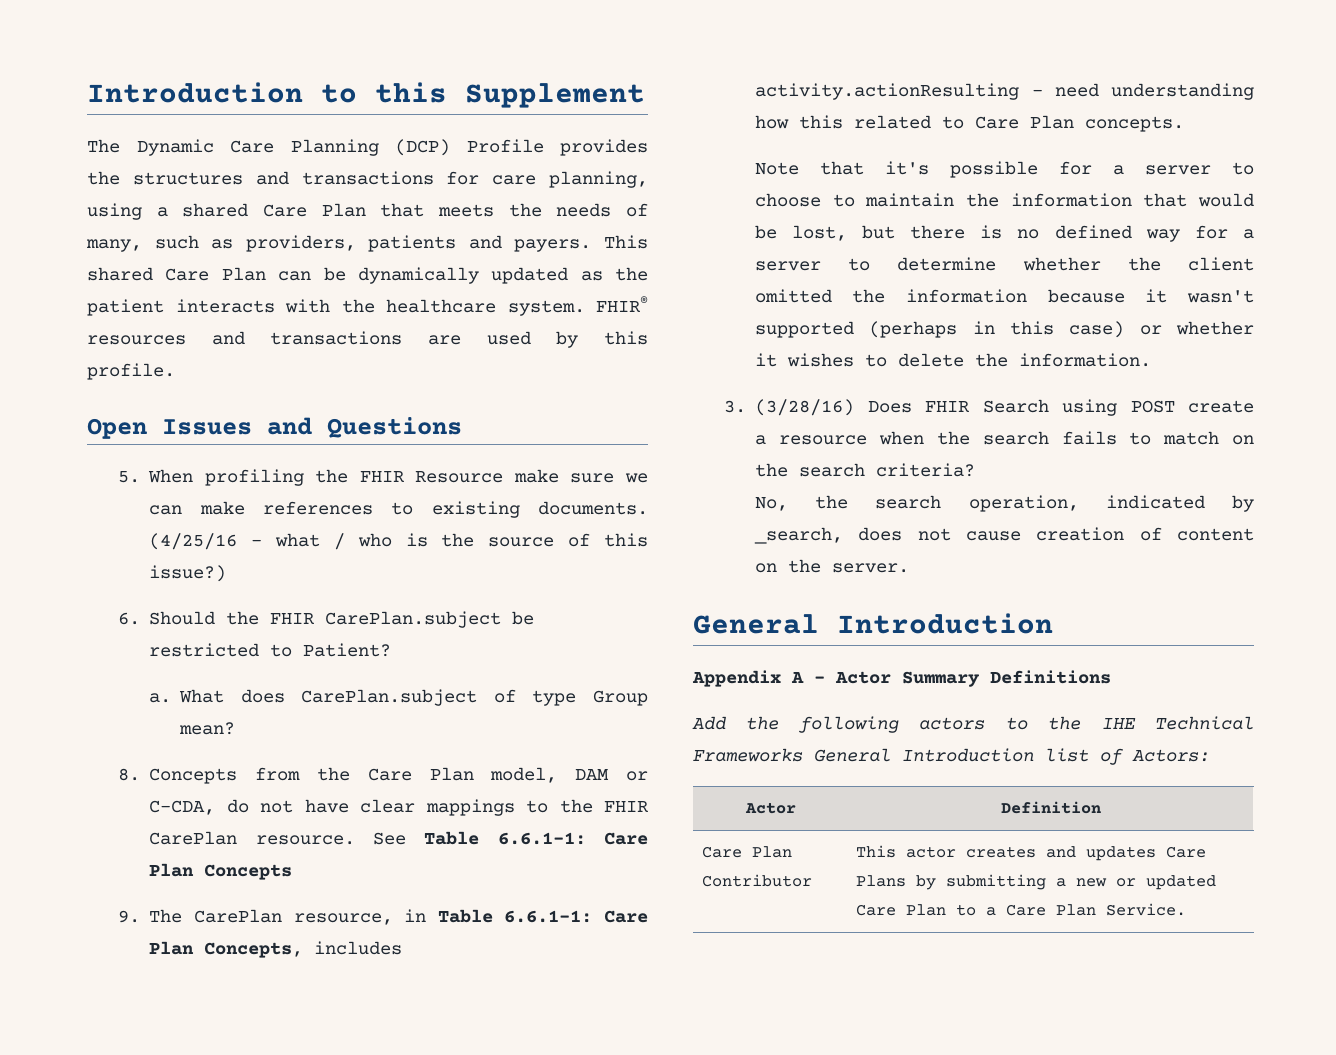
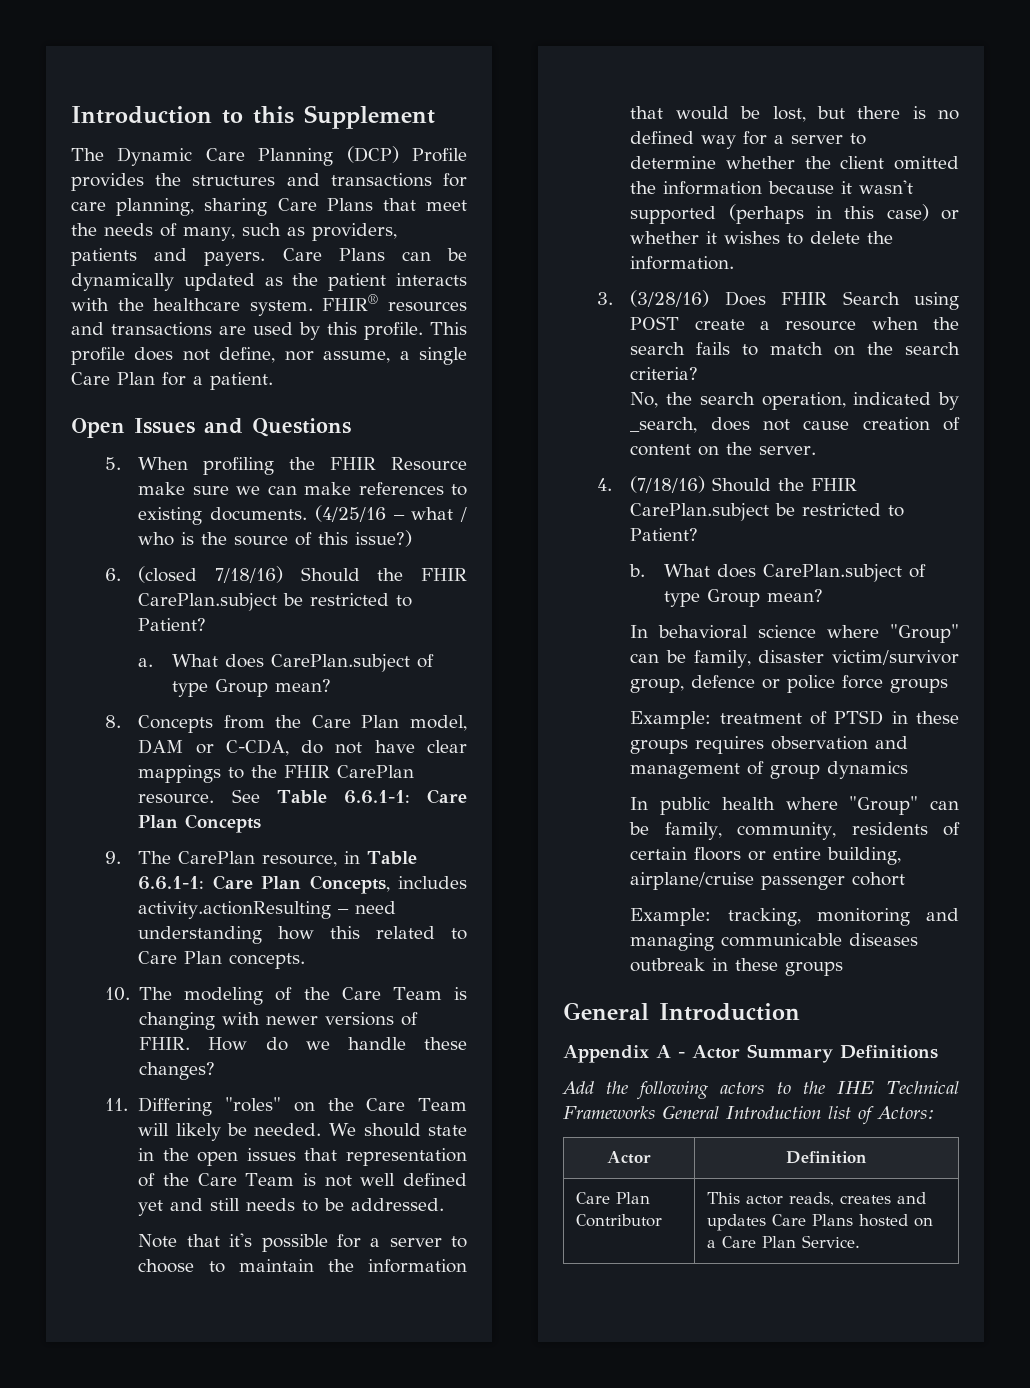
- The Dynamic Care Planning (DCP) Profile provides the structures and transactions for care planning, using a shared Care Plan that meets the needs of many, such as providers, patients and payers.
+ The Dynamic Care Planning (DCP) Profile provides the structures and transactions for care planning, sharing Care Plans that meet the needs of many, such as providers, patients and payers.
- This shared Care Plan can be dynamically updated as the patient interacts with the healthcare system.
+ Care Plans can be dynamically updated as the patient interacts with the healthcare system.
+ This profile does not define, nor assume, a single Care Plan for a patient.
- 6. Should the FHIR CarePlan.subject be restricted to Patient?
+ 6. (closed 7/18/16) Should the FHIR CarePlan.subject be restricted to Patient?
+ 10. The modeling of the Care Team is changing with newer versions of FHIR. How do we handle these changes?
+ 11. Differing "roles" on the Care Team will likely be needed. We should state in the open issues that representation of the Care Team is not well defined yet and still needs to be addressed.
+ 4. (7/18/16) Should the FHIR CarePlan.subject be restricted to Patient?
+ b. What does CarePlan.subject of type Group mean?
+ In behavioral science where "Group" can be family, disaster victim/survivor group, defence or police force groups
+ Example: treatment of PTSD in these groups requires observation and management of group dynamics
+ In public health where "Group" can be family, community, residents of certain floors or entire building, airplane/cruise passenger cohort
+ Example: tracking, monitoring and managing communicable diseases outbreak in these groups
- Care Plan Contributor | This actor creates and updates Care Plans by submitting a new or updated Care Plan to a Care Plan Service.
+ Care Plan Contributor | This actor reads, creates and updates Care Plans hosted on a Care Plan Service.

